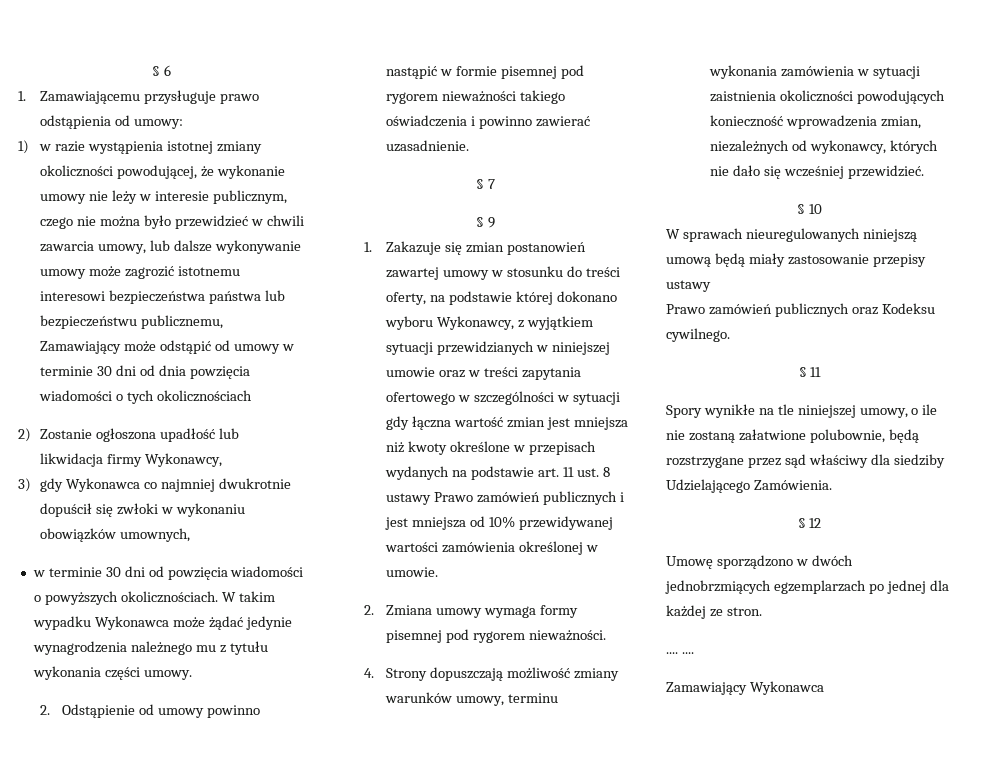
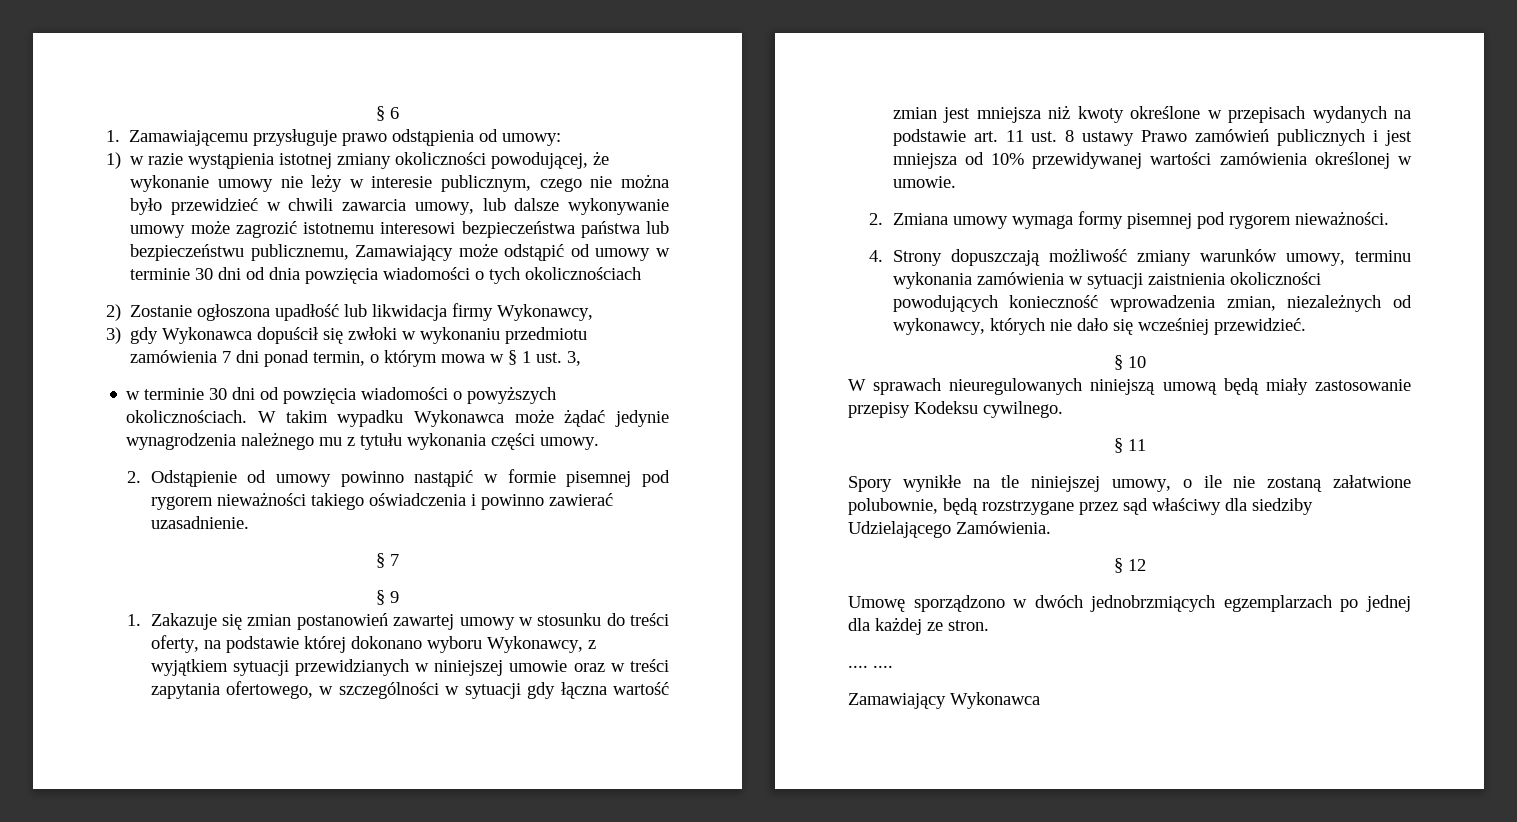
- 3) gdy Wykonawca co najmniej dwukrotnie dopuścił się zwłoki w wykonaniu obowiązków umownych,
+ 3) gdy Wykonawca dopuścił się zwłoki w wykonaniu przedmiotu zamówienia 7 dni ponad termin, o którym mowa w § 1 ust. 3,
- 1. Zakazuje się zmian postanowień zawartej umowy w stosunku do treści oferty, na podstawie której dokonano wyboru Wykonawcy, z wyjątkiem sytuacji przewidzianych w niniejszej umowie oraz w treści zapytania ofertowego w szczególności w sytuacji gdy łączna wartość zmian jest mniejsza niż kwoty określone w przepisach wydanych na podstawie art. 11 ust. 8 ustawy Prawo zamówień publicznych i jest mniejsza od 10% przewidywanej wartości zamówienia określonej w umowie.
+ 1. Zakazuje się zmian postanowień zawartej umowy w stosunku do treści oferty, na podstawie której dokonano wyboru Wykonawcy, z wyjątkiem sytuacji przewidzianych w niniejszej umowie oraz w treści zapytania ofertowego, w szczególności w sytuacji gdy łączna wartość zmian jest mniejsza niż kwoty określone w przepisach wydanych na podstawie art. 11 ust. 8 ustawy Prawo zamówień publicznych i jest mniejsza od 10% przewidywanej wartości zamówienia określonej w umowie.
- W sprawach nieuregulowanych niniejszą umową będą miały zastosowanie przepisy ustawy
- Prawo zamówień publicznych oraz Kodeksu cywilnego.
+ W sprawach nieuregulowanych niniejszą umową będą miały zastosowanie przepisy Kodeksu cywilnego.

